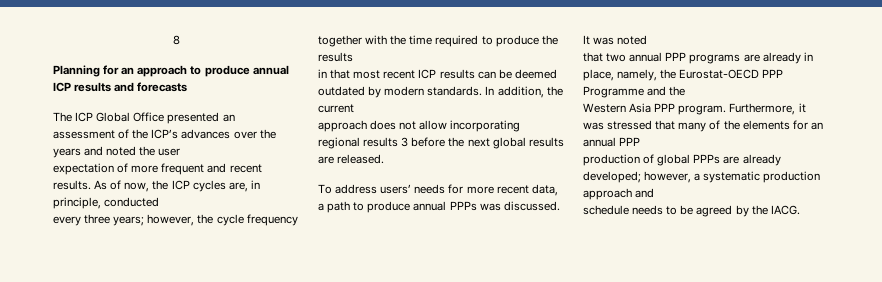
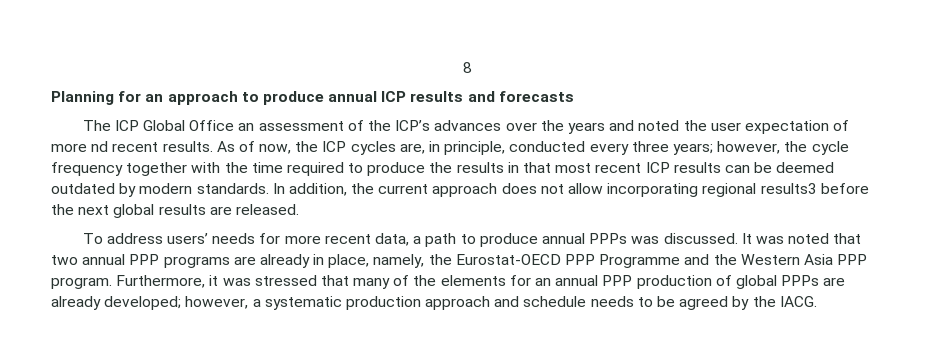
- The ICP Global Office presented an assessment of the ICP’s advances over the years and noted the user
- expectation of more frequent and recent results.
+ The ICP Global Office an assessment of the ICP’s advances over the years and noted the user expectation of more nd recent results.
- As of now, the ICP cycles are, in principle, conducted
- every three years; however, the cycle frequency together with the time required to produce the results
- in that most recent ICP results can be deemed outdated by modern standards.
+ As of now, the ICP cycles are, in principle, conducted every three years; however, the cycle frequency together with the time required to produce the results in that most recent ICP results can be deemed outdated by modern standards.
- In addition, the current
- approach does not allow incorporating regional results 3 before the next global results are released.
+ In addition, the current approach does not allow incorporating regional results3 before the next global results are released.
- It was noted
- that two annual PPP programs are already in place, namely, the Eurostat-OECD PPP Programme and the
- Western Asia PPP program.
+ It was noted that two annual PPP programs are already in place, namely, the Eurostat-OECD PPP Programme and the Western Asia PPP program.
- Furthermore, it was stressed that many of the elements for an annual PPP
- production of global PPPs are already developed; however, a systematic production approach and
- schedule needs to be agreed by the IACG.
+ Furthermore, it was stressed that many of the elements for an annual PPP production of global PPPs are already developed; however, a systematic production approach and schedule needs to be agreed by the IACG.

